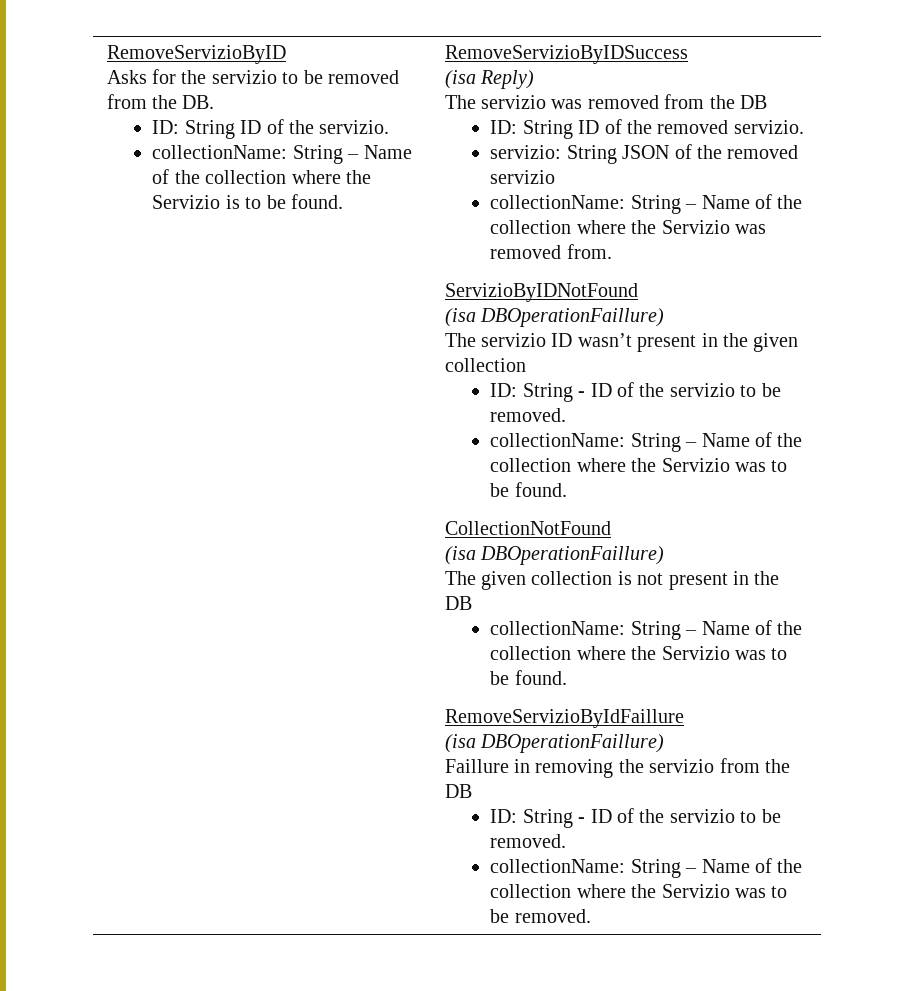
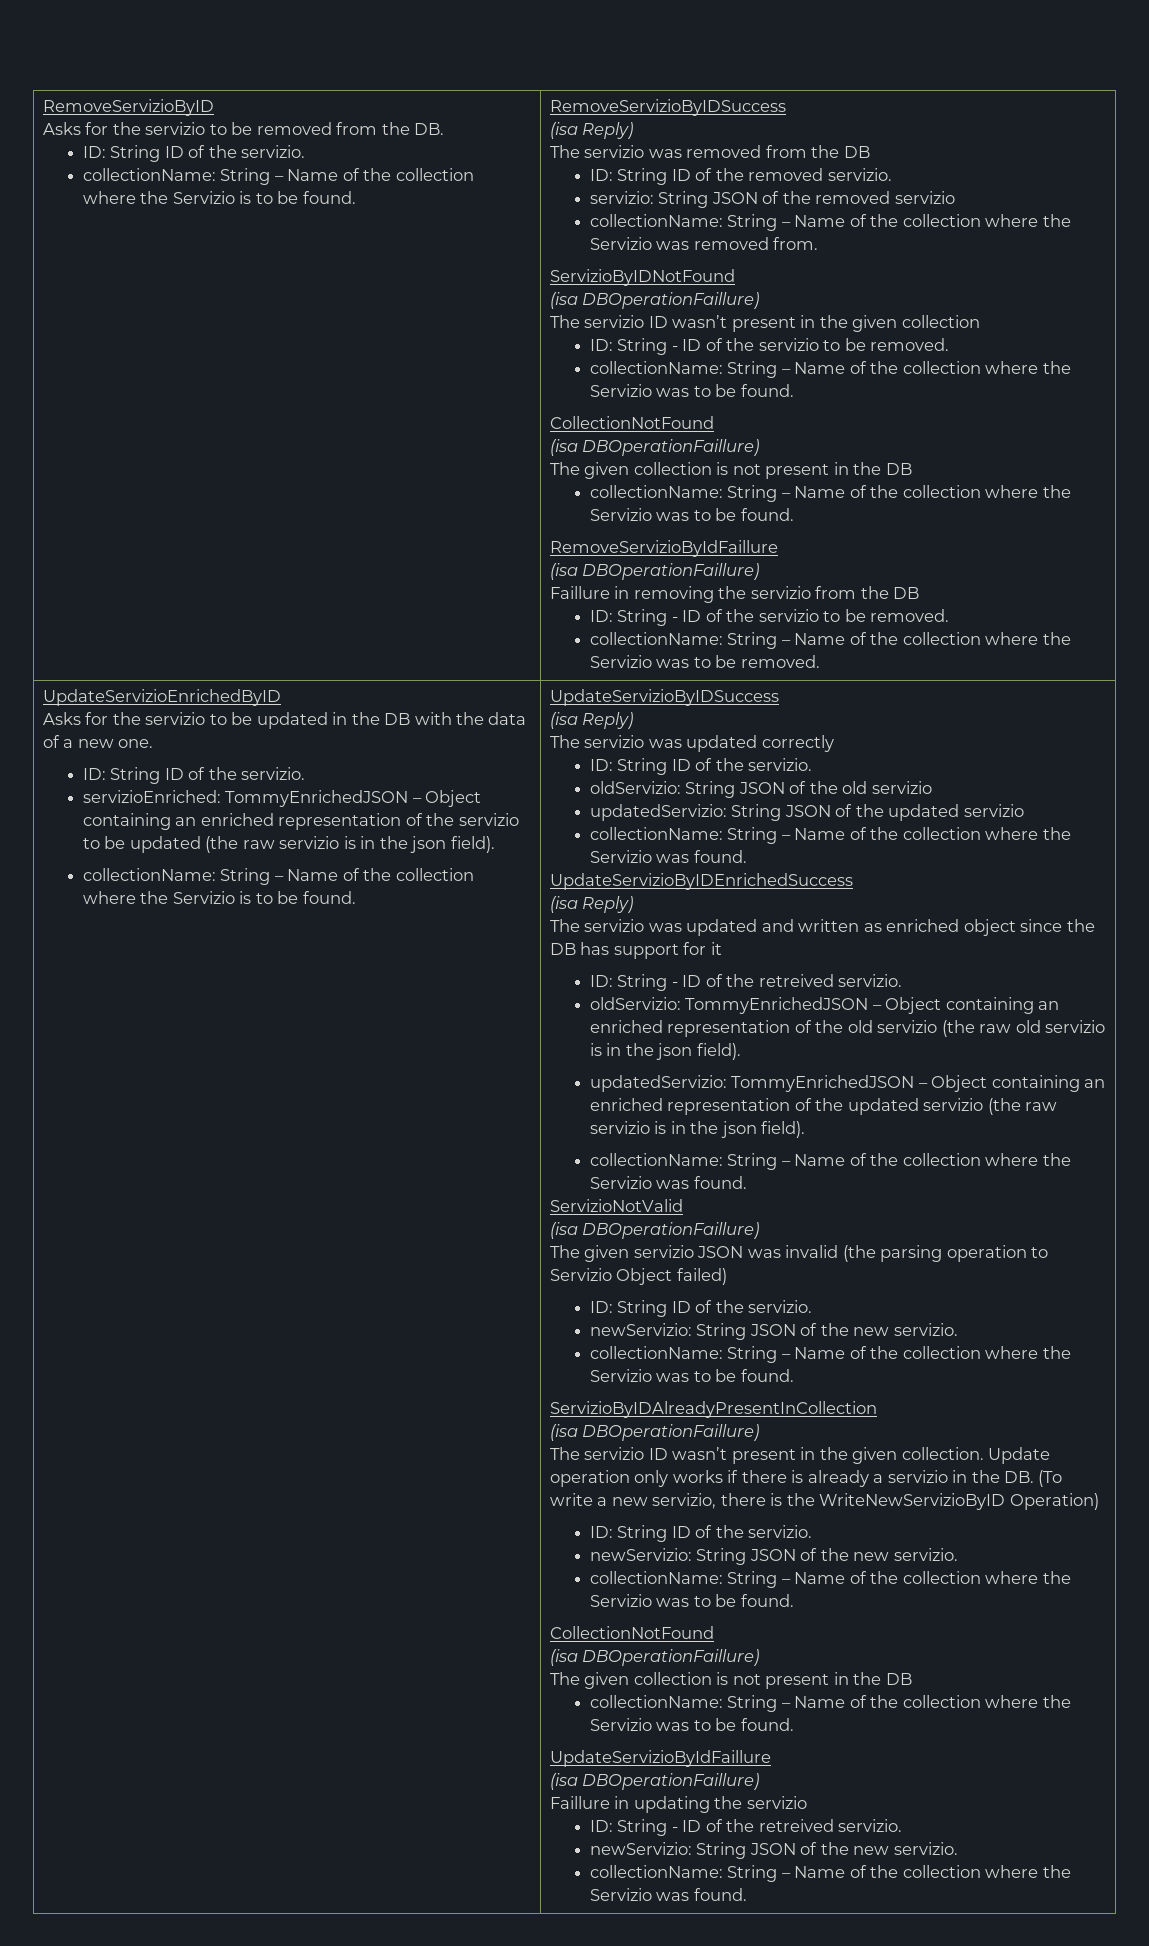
+ UpdateServizioEnrichedByID
+ Asks for the servizio to be updated in the DB with the data of a new one.
+ ID: String ID of the servizio.
+ servizioEnriched: TommyEnrichedJSON – Object containing an enriched representation of the servizio to be updated (the raw servizio is in the json field).
+ collectionName: String – Name of the collection where the Servizio is to be found. | UpdateServizioByIDSuccess
+ (isa Reply)
+ The servizio was updated correctly
+ ID: String ID of the servizio.
+ oldServizio: String JSON of the old servizio
+ updatedServizio: String JSON of the updated servizio
+ collectionName: String – Name of the collection where the Servizio was found.
+ UpdateServizioByIDEnrichedSuccess
+ (isa Reply)
+ The servizio was updated and written as enriched object since the DB has support for it
+ ID: String - ID of the retreived servizio.
+ oldServizio: TommyEnrichedJSON – Object containing an enriched representation of the old servizio (the raw old servizio is in the json field).
+ updatedServizio: TommyEnrichedJSON – Object containing an enriched representation of the updated servizio (the raw servizio is in the json field).
+ collectionName: String – Name of the collection where the Servizio was found.
+ ServizioNotValid
+ (isa DBOperationFaillure)
+ The given servizio JSON was invalid (the parsing operation to Servizio Object failed)
+ ID: String ID of the servizio.
+ newServizio: String JSON of the new servizio.
+ collectionName: String – Name of the collection where the Servizio was to be found.
+ ServizioByIDAlreadyPresentInCollection
+ (isa DBOperationFaillure)
+ The servizio ID wasn’t present in the given collection. Update operation only works if there is already a servizio in the DB. (To write a new servizio, there is the WriteNewServizioByID Operation)
+ ID: String ID of the servizio.
+ newServizio: String JSON of the new servizio.
+ collectionName: String – Name of the collection where the Servizio was to be found.
+ CollectionNotFound
+ (isa DBOperationFaillure)
+ The given collection is not present in the DB
+ collectionName: String – Name of the collection where the Servizio was to be found.
+ UpdateServizioByIdFaillure
+ (isa DBOperationFaillure)
+ Faillure in updating the servizio
+ ID: String - ID of the retreived servizio.
+ newServizio: String JSON of the new servizio.
+ collectionName: String – Name of the collection where the Servizio was found.

